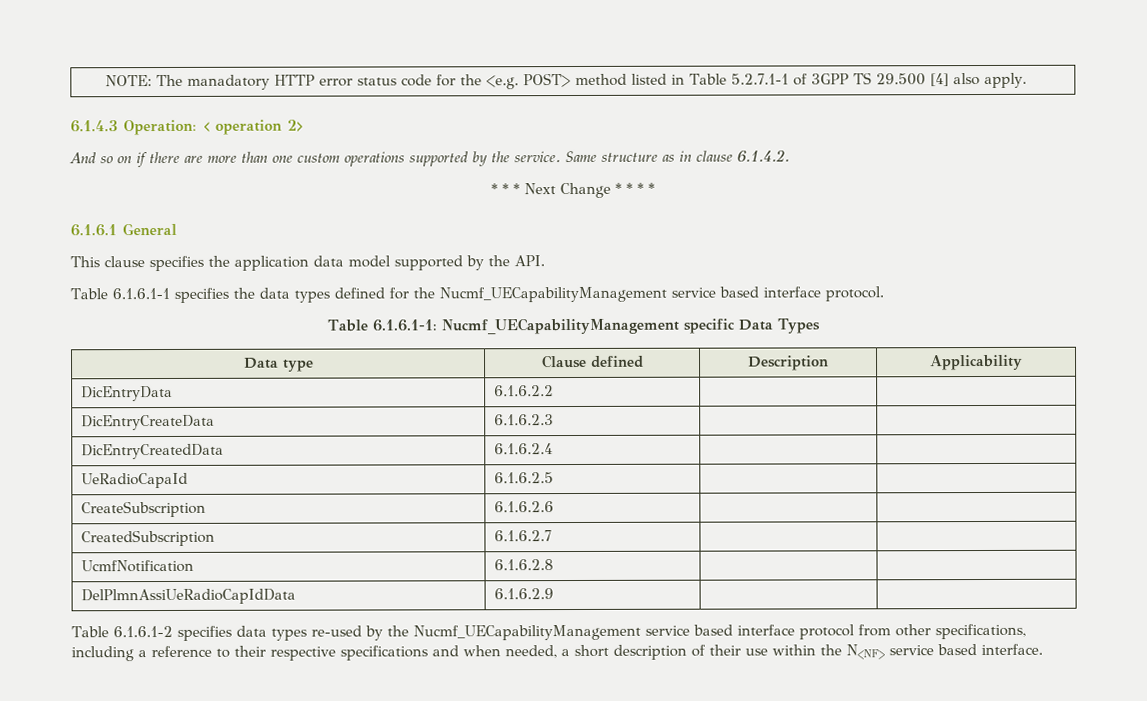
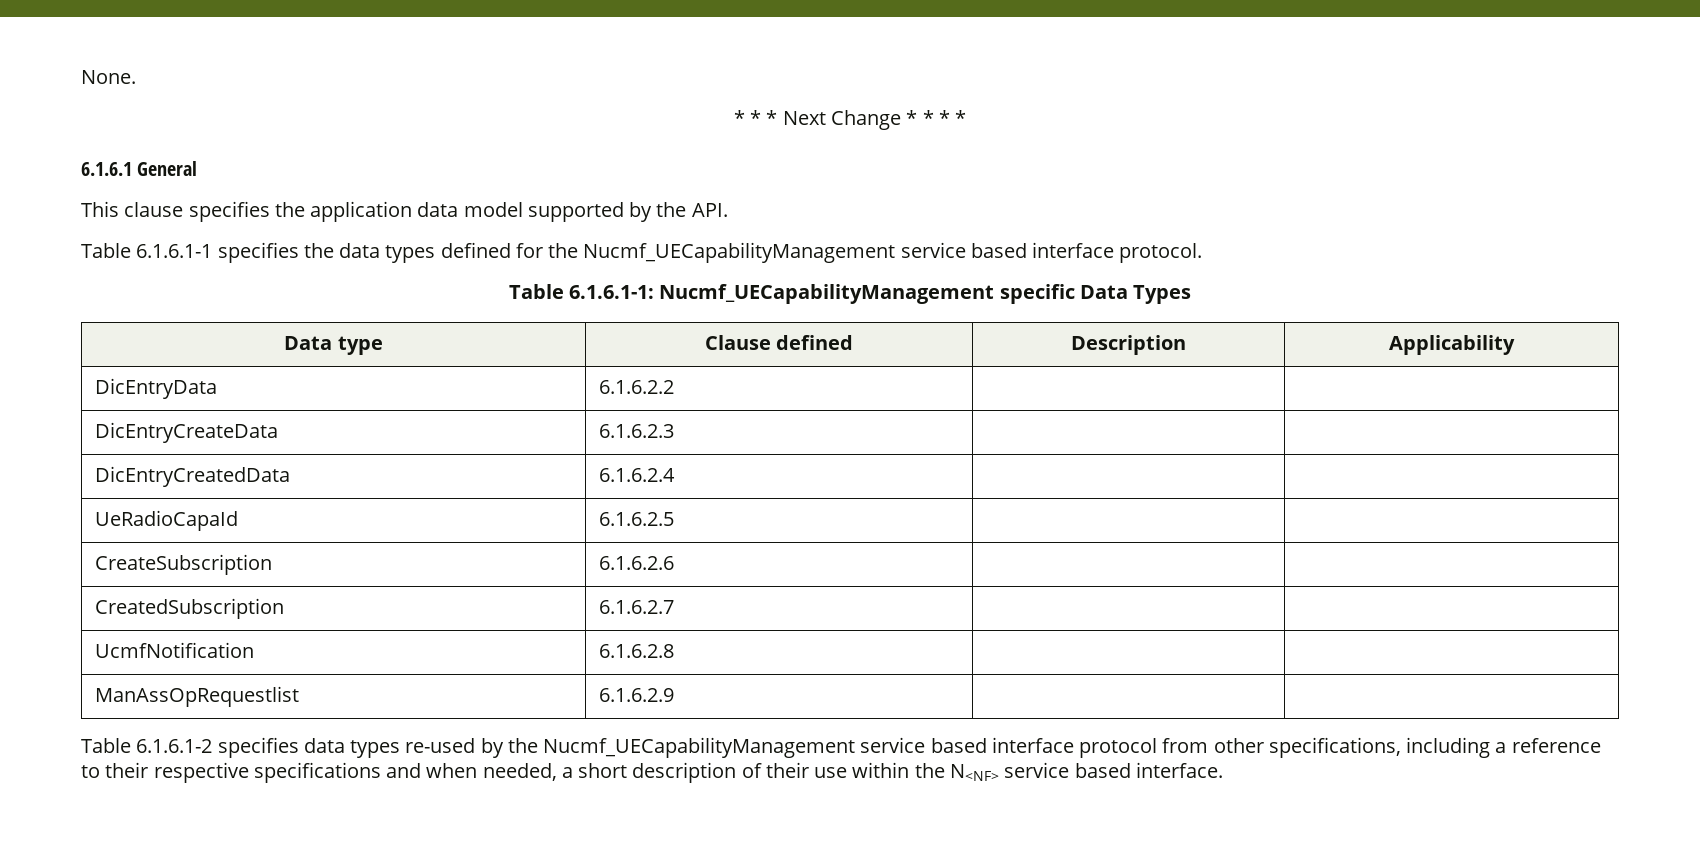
- NOTE: The manadatory HTTP error status code for the <e.g. POST> method listed in Table 5.2.7.1-1 of 3GPP TS 29.500 [4] also apply.
- 6.1.4.3 Operation: < operation 2>
- And so on if there are more than one custom operations supported by the service. Same structure as in clause 6.1.4.2.
+ None.
- DelPlmnAssiUeRadioCapIdData | 6.1.6.2.9 | |
+ ManAssOpRequestlist | 6.1.6.2.9 | |

